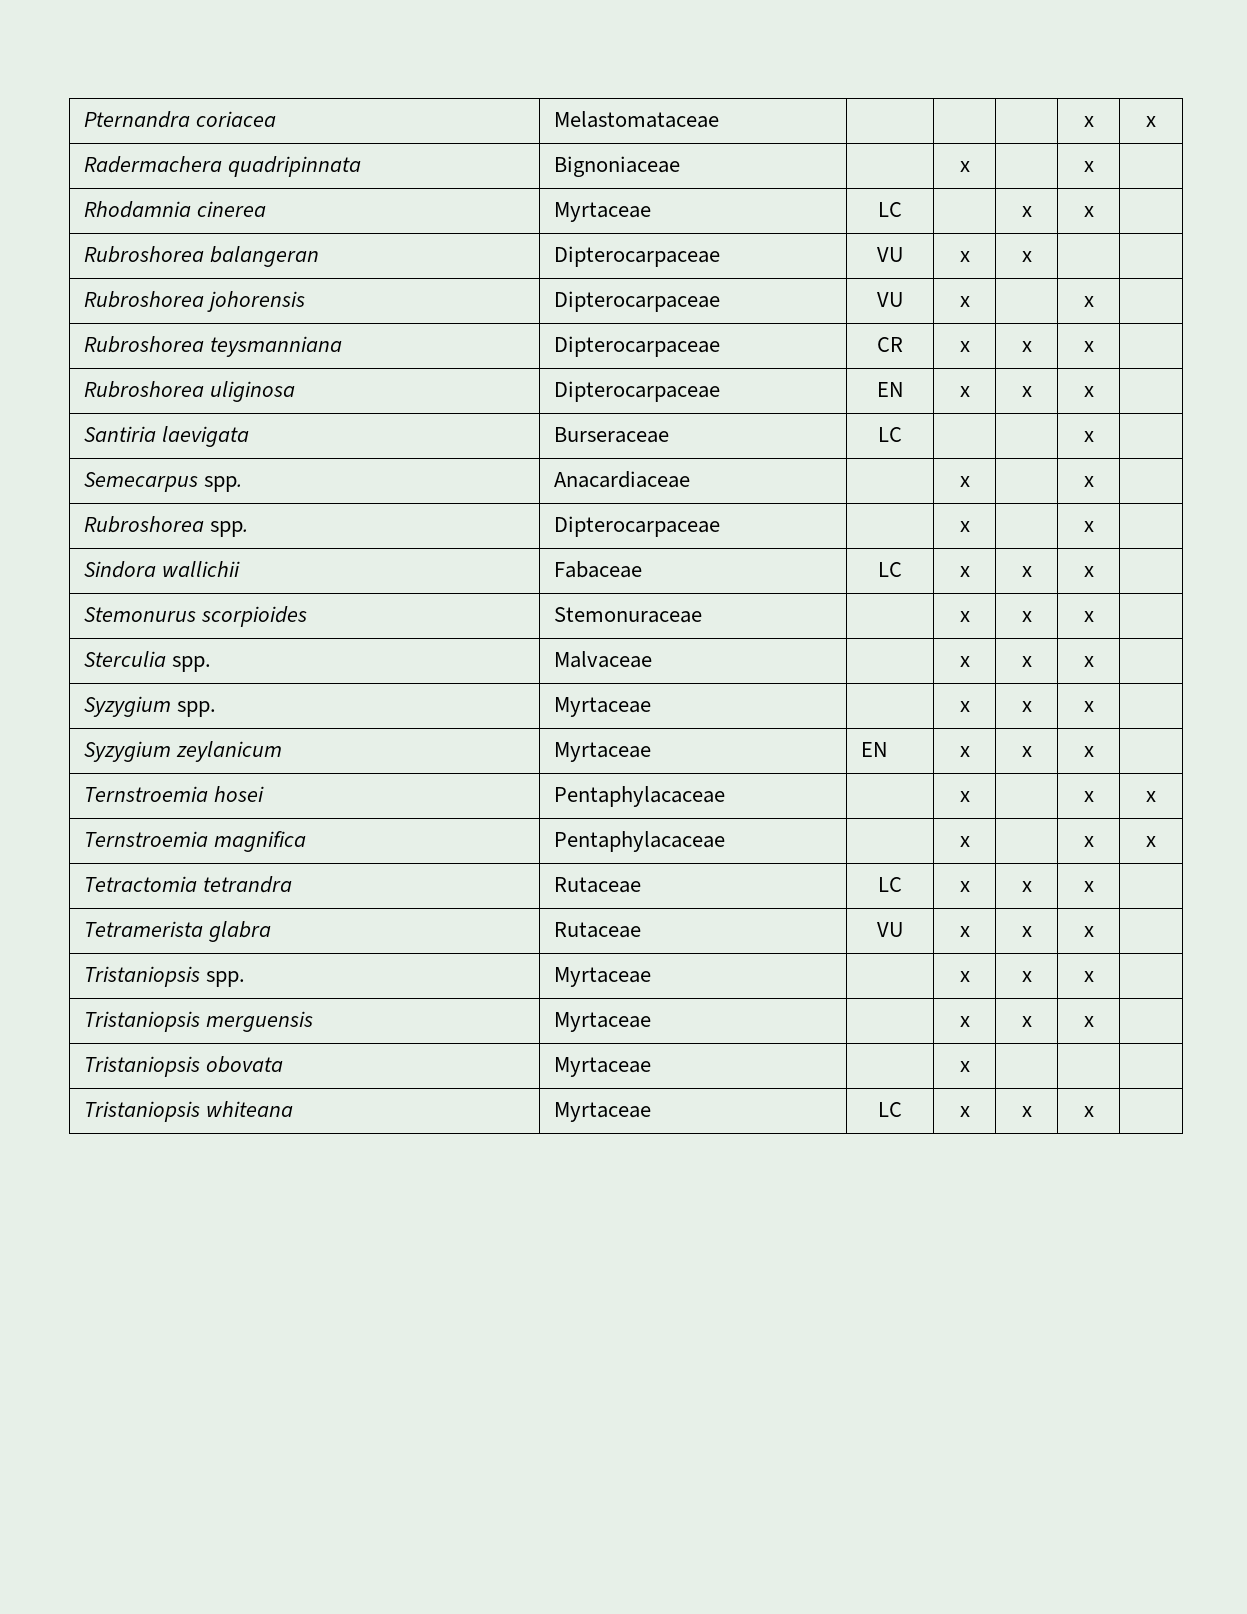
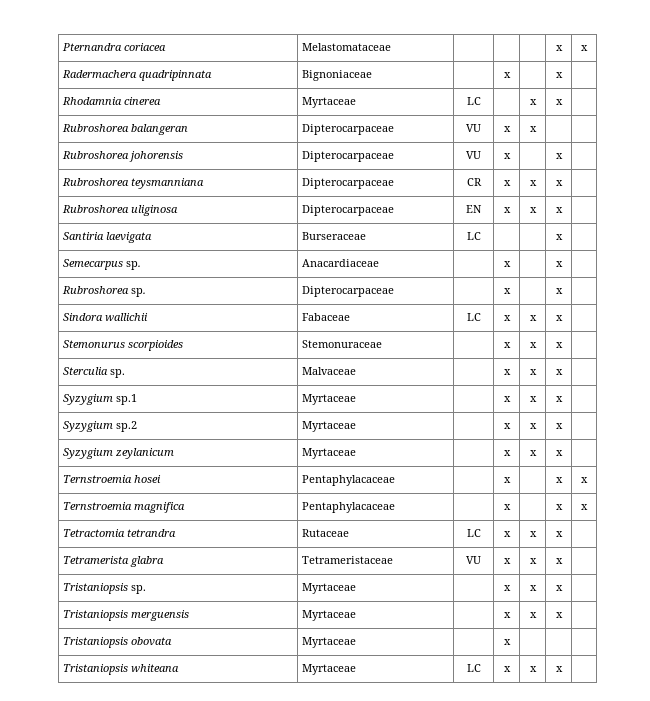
- Semecarpus spp. | Anacardiaceae | | x | | x |
+ Semecarpus sp. | Anacardiaceae | | x | | x |
- Rubroshorea spp. | Dipterocarpaceae | | x | | x |
+ Rubroshorea sp. | Dipterocarpaceae | | x | | x |
- Sterculia spp. | Malvaceae | | x | x | x |
+ Sterculia sp. | Malvaceae | | x | x | x |
- Syzygium spp. | Myrtaceae | | x | x | x |
+ Syzygium sp.1 | Myrtaceae | | x | x | x |
+ Syzygium sp.2 | Myrtaceae | | x | x | x |
- Syzygium zeylanicum | Myrtaceae | EN | x | x | x |
+ Syzygium zeylanicum | Myrtaceae | | x | x | x |
- Tetramerista glabra | Rutaceae | VU | x | x | x |
+ Tetramerista glabra | Tetrameristaceae | VU | x | x | x |
- Tristaniopsis spp. | Myrtaceae | | x | x | x |
+ Tristaniopsis sp. | Myrtaceae | | x | x | x |

